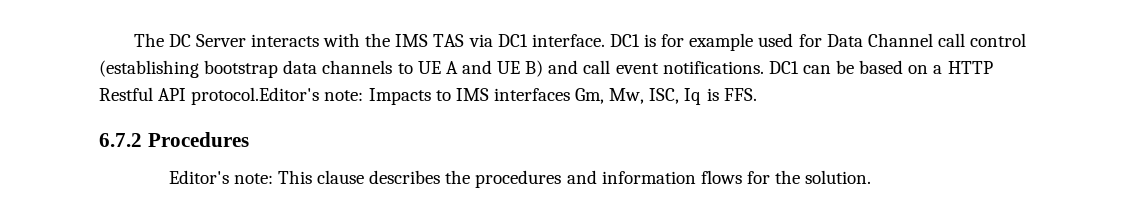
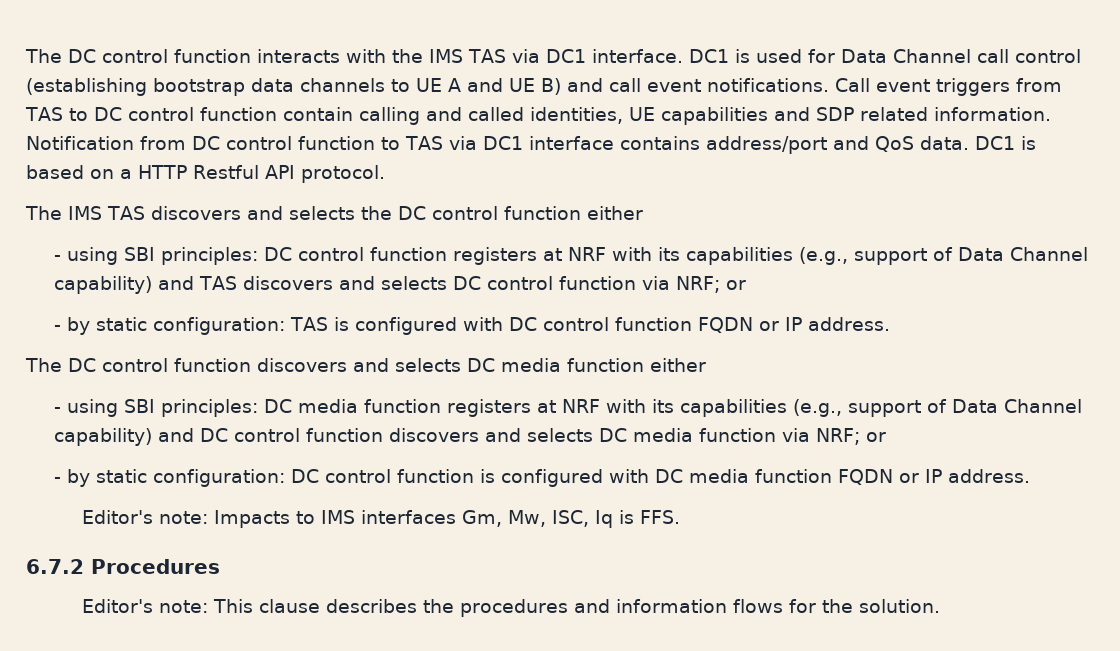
- The DC Server interacts with the IMS TAS via DC1 interface.
+ The DC control function interacts with the IMS TAS via DC1 interface.
- DC1 is for example used for Data Channel call control (establishing bootstrap data channels to UE A and UE B) and call event notifications.
+ DC1 is used for Data Channel call control (establishing bootstrap data channels to UE A and UE B) and call event notifications.
- DC1 can be based on a HTTP Restful API protocol.Editor's note: Impacts to IMS interfaces Gm, Mw, ISC, Iq is FFS.
+ Call event triggers from TAS to DC control function contain calling and called identities, UE capabilities and SDP related information. Notification from DC control function to TAS via DC1 interface contains address/port and QoS data. DC1 is based on a HTTP Restful API protocol.
+ The IMS TAS discovers and selects the DC control function either
+ - using SBI principles: DC control function registers at NRF with its capabilities (e.g., support of Data Channel capability) and TAS discovers and selects DC control function via NRF; or
+ - by static configuration: TAS is configured with DC control function FQDN or IP address.
+ The DC control function discovers and selects DC media function either
+ - using SBI principles: DC media function registers at NRF with its capabilities (e.g., support of Data Channel capability) and DC control function discovers and selects DC media function via NRF; or
+ - by static configuration: DC control function is configured with DC media function FQDN or IP address.
+ Editor's note: Impacts to IMS interfaces Gm, Mw, ISC, Iq is FFS.

